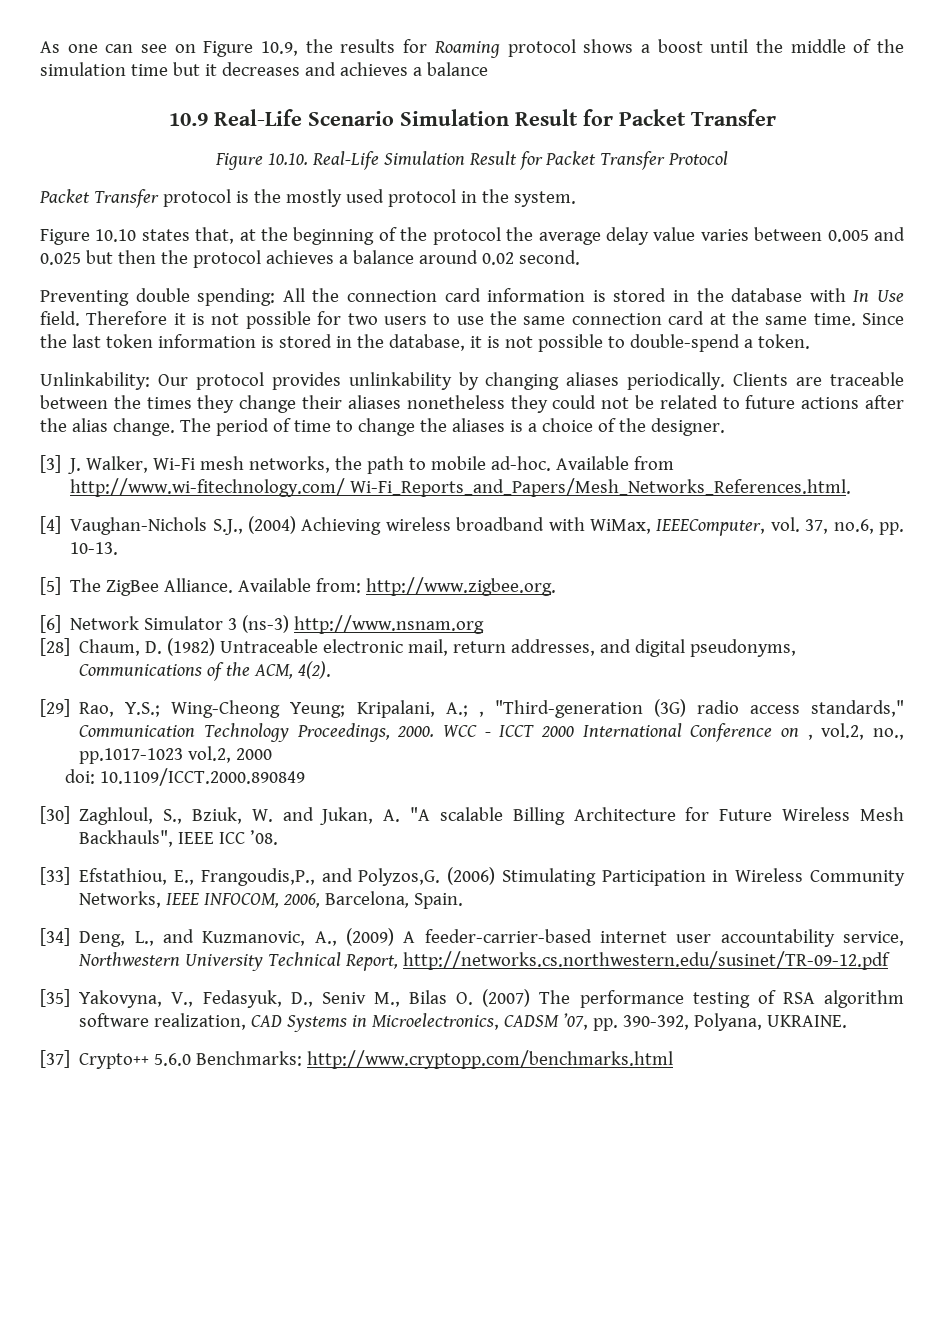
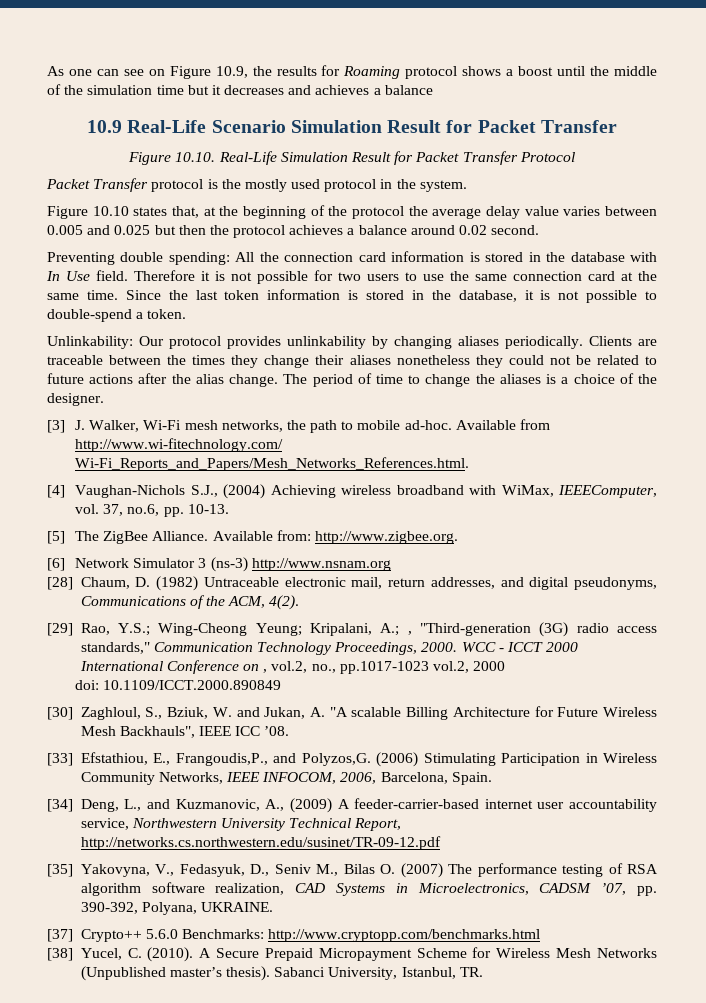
+ [38] Yucel, C. (2010). A Secure Prepaid Micropayment Scheme for Wireless Mesh Networks (Unpublished master’s thesis). Sabanci University, Istanbul, TR.

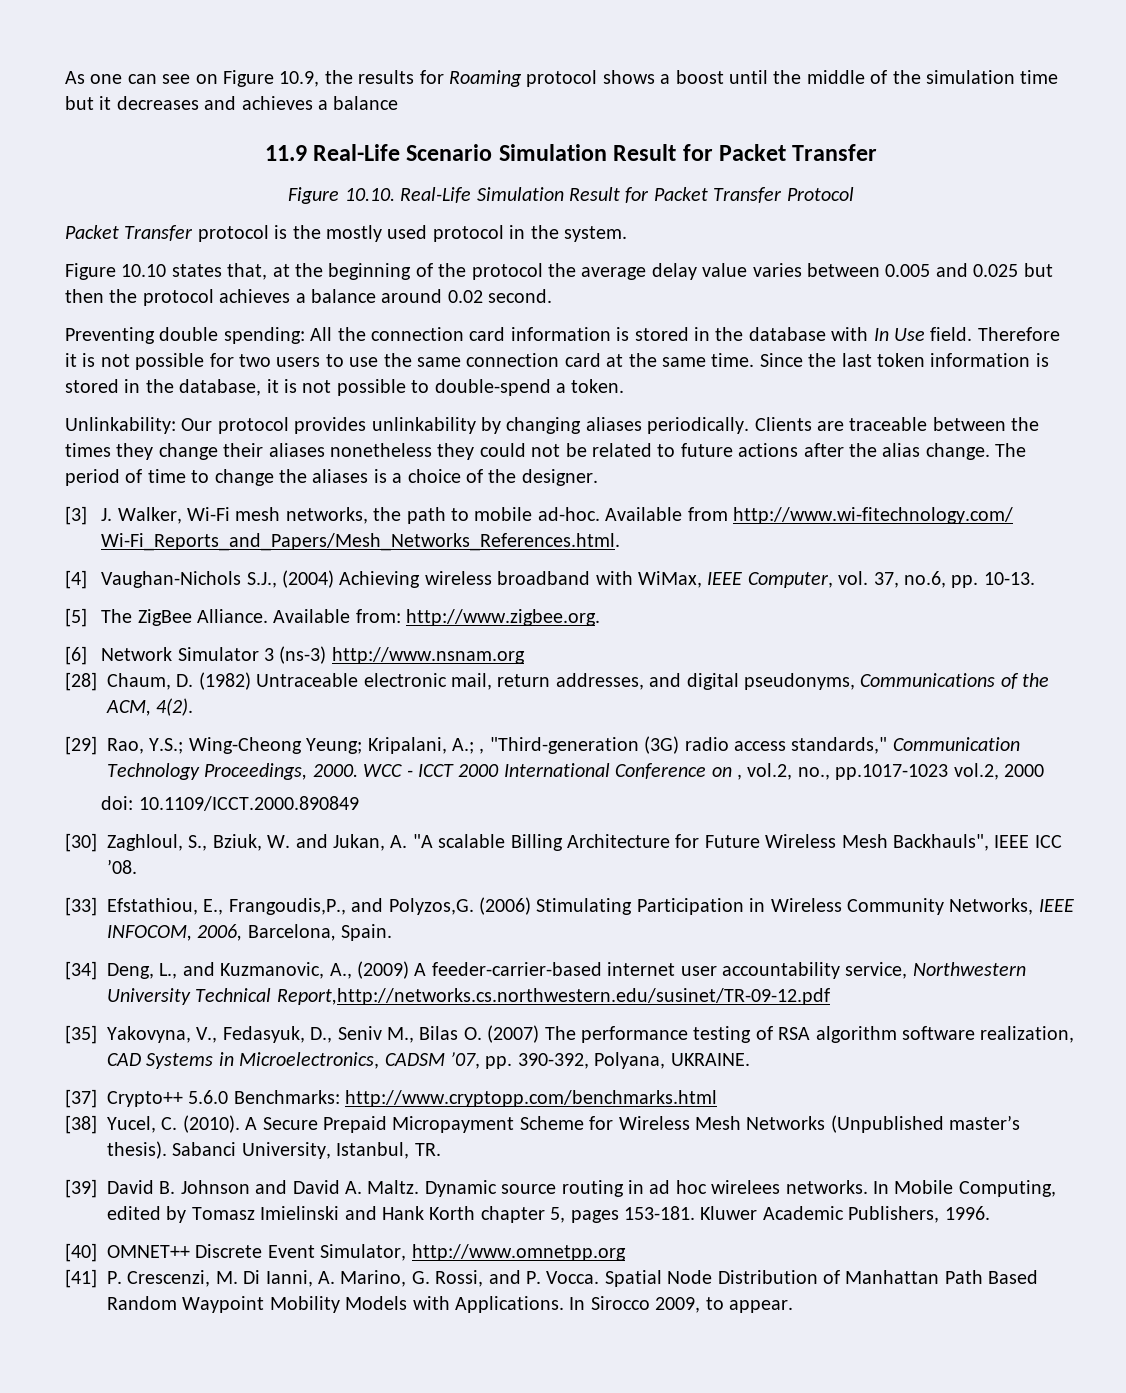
- 10.9 Real-Life Scenario Simulation Result for Packet Transfer
+ 11.9 Real-Life Scenario Simulation Result for Packet Transfer
- [4] Vaughan-Nichols S.J., (2004) Achieving wireless broadband with WiMax, IEEEComputer, vol. 37, no.6, pp. 10-13.
+ [4] Vaughan-Nichols S.J., (2004) Achieving wireless broadband with WiMax, IEEE Computer, vol. 37, no.6, pp. 10-13.
- [34] Deng, L., and Kuzmanovic, A., (2009) A feeder-carrier-based internet user accountability service, Northwestern University Technical Report, http://networks.cs.northwestern.edu/susinet/TR-09-12.pdf
+ [34] Deng, L., and Kuzmanovic, A., (2009) A feeder-carrier-based internet user accountability service, Northwestern University Technical Report,http://networks.cs.northwestern.edu/susinet/TR-09-12.pdf
+ [39] David B. Johnson and David A. Maltz. Dynamic source routing in ad hoc wirelees networks. In Mobile Computing, edited by Tomasz Imielinski and Hank Korth chapter 5, pages 153-181. Kluwer Academic Publishers, 1996.
+ [40] OMNET++ Discrete Event Simulator, http://www.omnetpp.org
+ [41] P. Crescenzi, M. Di Ianni, A. Marino, G. Rossi, and P. Vocca. Spatial Node Distribution of Manhattan Path Based Random Waypoint Mobility Models with Applications. In Sirocco 2009, to appear.

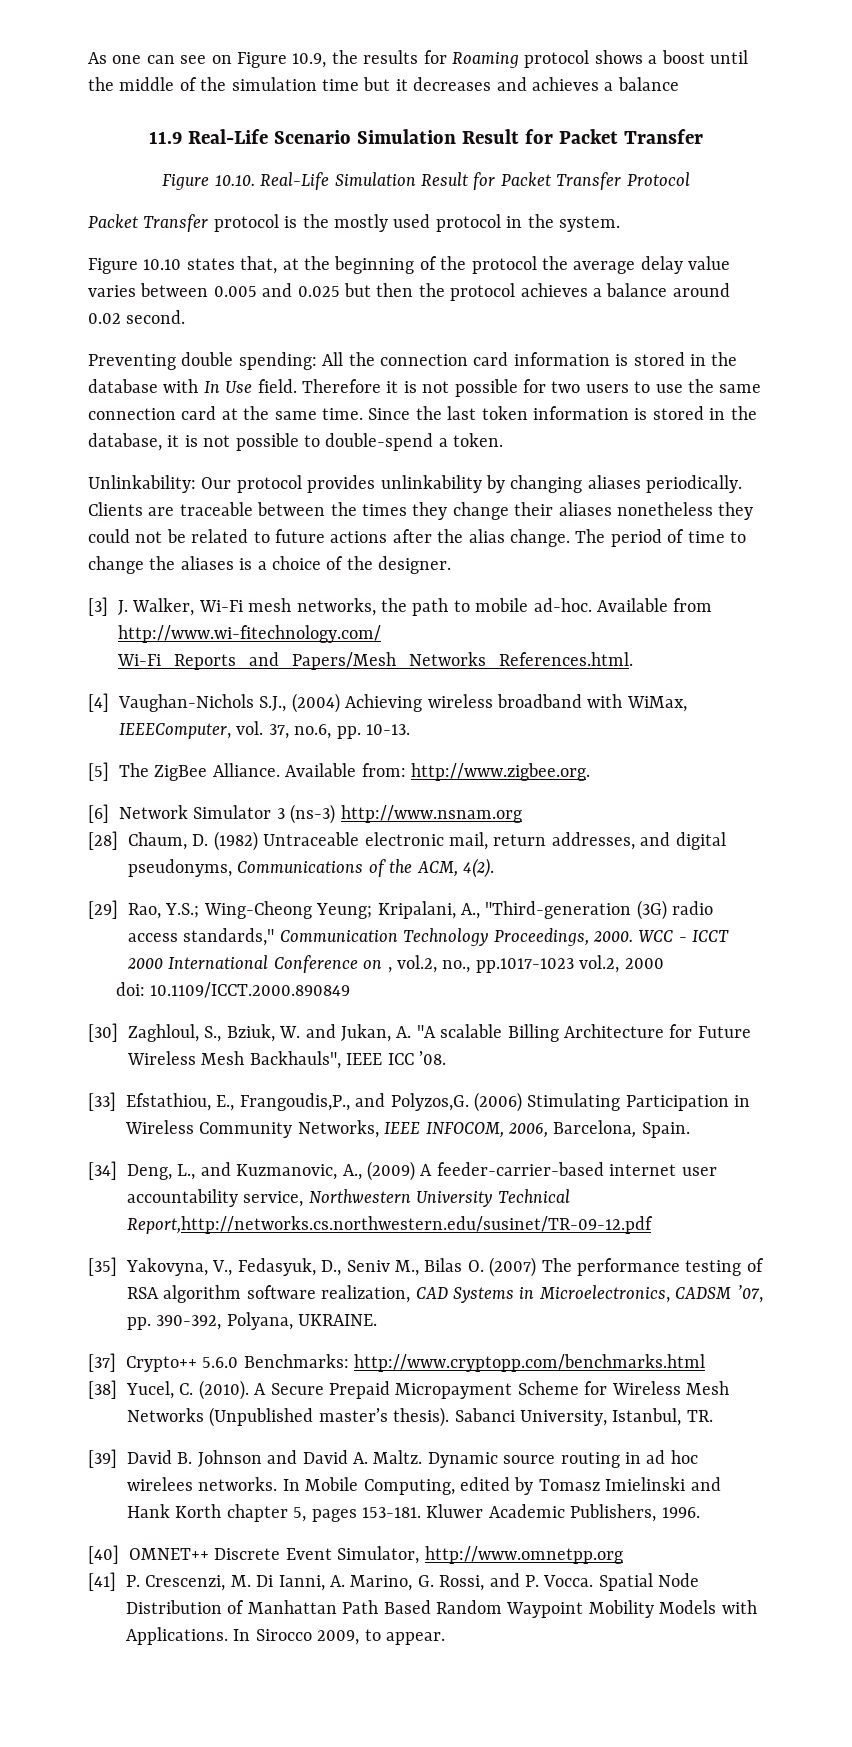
- [4] Vaughan-Nichols S.J., (2004) Achieving wireless broadband with WiMax, IEEE Computer, vol. 37, no.6, pp. 10-13.
+ [4] Vaughan-Nichols S.J., (2004) Achieving wireless broadband with WiMax, IEEEComputer, vol. 37, no.6, pp. 10-13.
- [29] Rao, Y.S.; Wing-Cheong Yeung; Kripalani, A.; , "Third-generation (3G) radio access standards," Communication Technology Proceedings, 2000.
+ [29] Rao, Y.S.; Wing-Cheong Yeung; Kripalani, A., "Third-generation (3G) radio access standards," Communication Technology Proceedings, 2000.

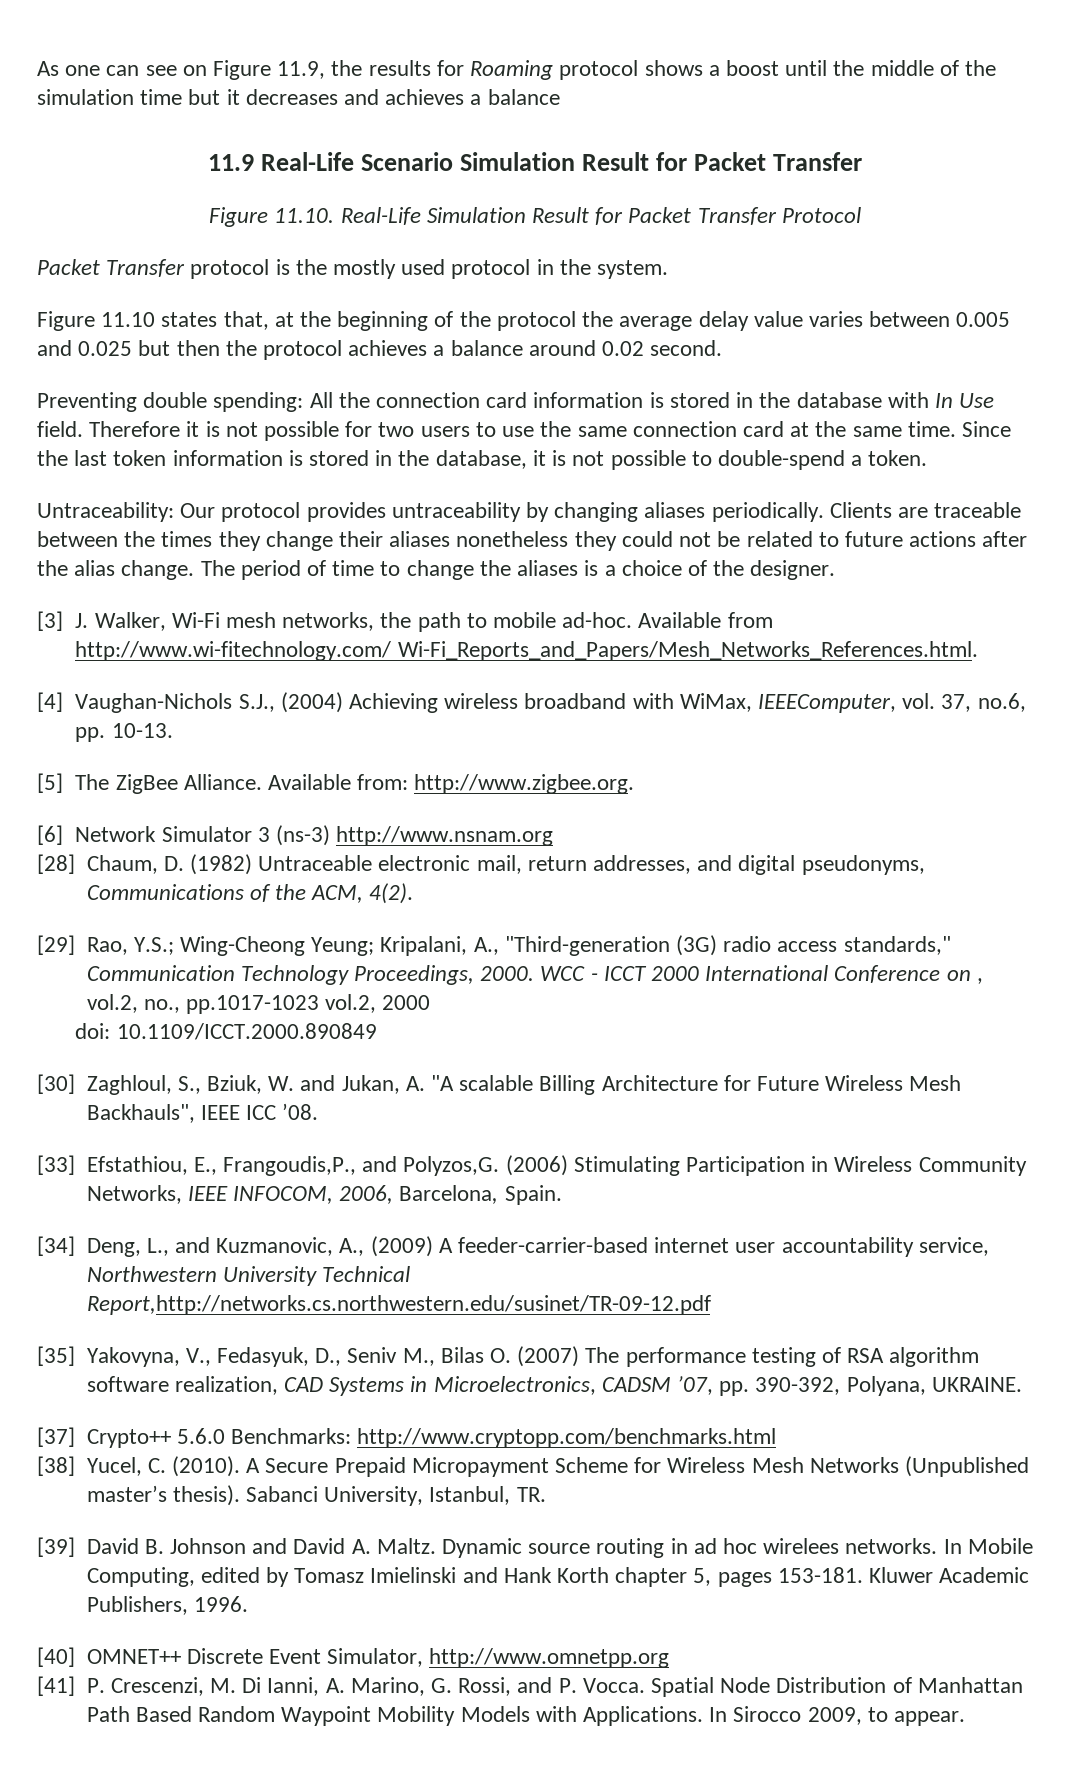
- As one can see on Figure 10.9, the results for Roaming protocol shows a boost until the middle of the simulation time but it decreases and achieves a balance
+ As one can see on Figure 11.9, the results for Roaming protocol shows a boost until the middle of the simulation time but it decreases and achieves a balance
- Figure 10.10. Real-Life Simulation Result for Packet Transfer Protocol
+ Figure 11.10. Real-Life Simulation Result for Packet Transfer Protocol
- Figure 10.10 states that, at the beginning of the protocol the average delay value varies between 0.005 and 0.025 but then the protocol achieves a balance around 0.02 second.
+ Figure 11.10 states that, at the beginning of the protocol the average delay value varies between 0.005 and 0.025 but then the protocol achieves a balance around 0.02 second.
- Unlinkability: Our protocol provides unlinkability by changing aliases periodically.
+ Untraceability: Our protocol provides untraceability by changing aliases periodically.

